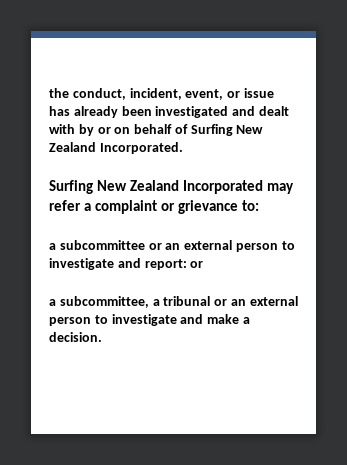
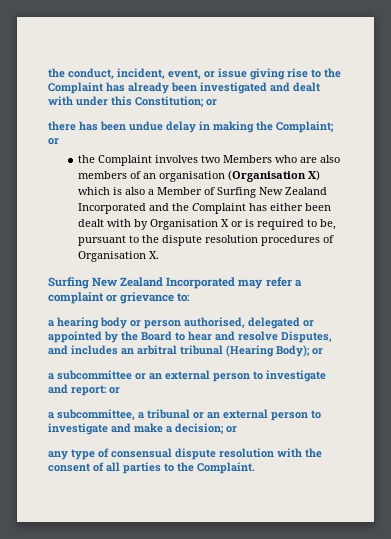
- the conduct, incident, event, or issue has already been investigated and dealt with by or on behalf of Surfing New Zealand Incorporated.
+ the conduct, incident, event, or issue giving rise to the Complaint has already been investigated and dealt with under this Constitution; or
+ there has been undue delay in making the Complaint; or
+ the Complaint involves two Members who are also members of an organisation (Organisation X) which is also a Member of Surfing New Zealand Incorporated and the Complaint has either been dealt with by Organisation X or is required to be, pursuant to the dispute resolution procedures of Organisation X.
+ a hearing body or person authorised, delegated or appointed by the Board to hear and resolve Disputes, and includes an arbitral tribunal (Hearing Body); or
- a subcommittee, a tribunal or an external person to investigate and make a decision.
+ a subcommittee, a tribunal or an external person to investigate and make a decision; or
+ any type of consensual dispute resolution with the consent of all parties to the Complaint.

